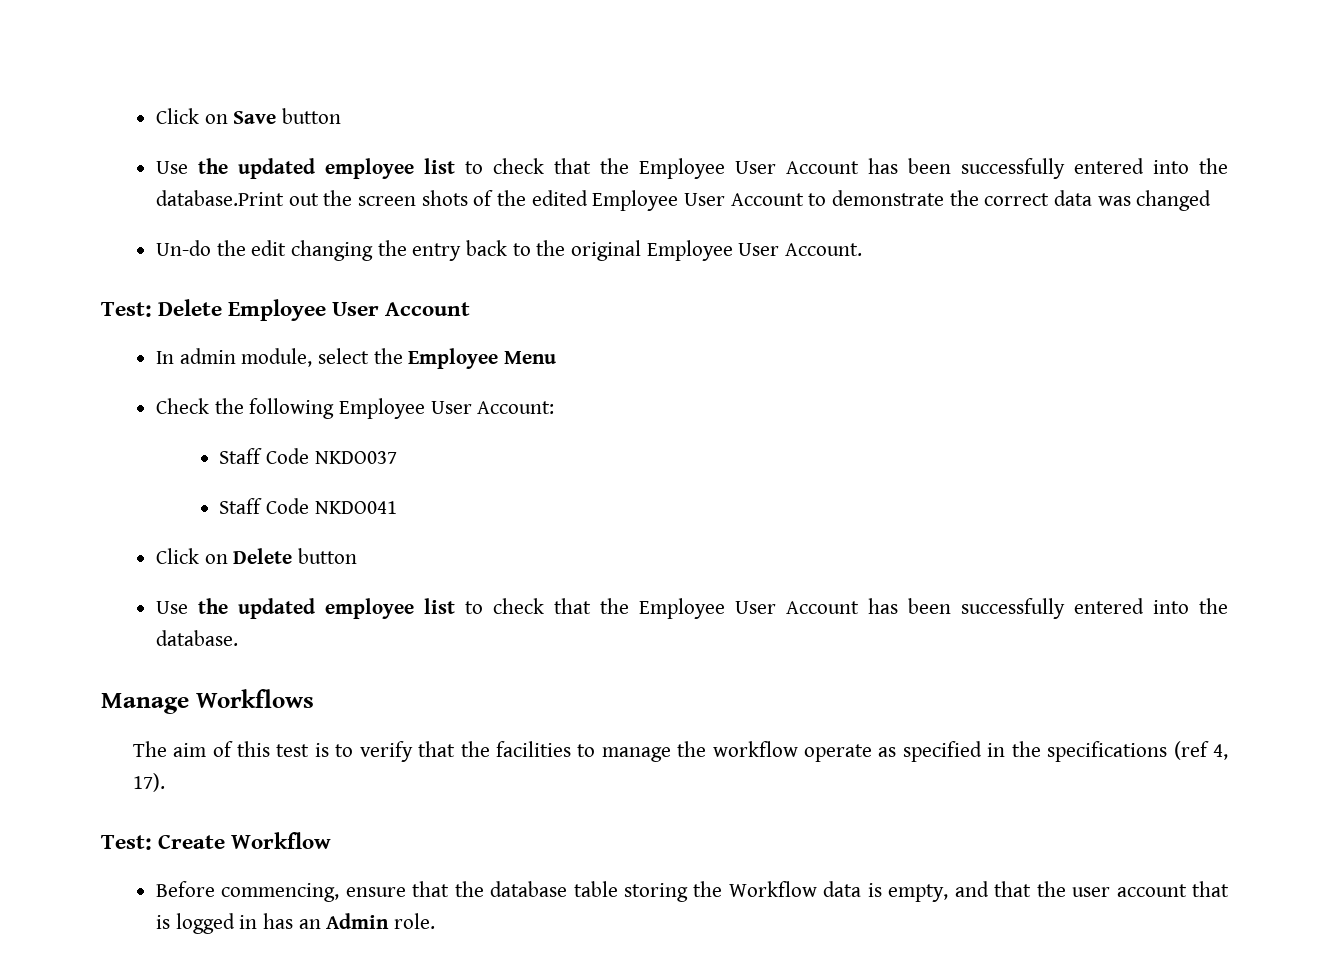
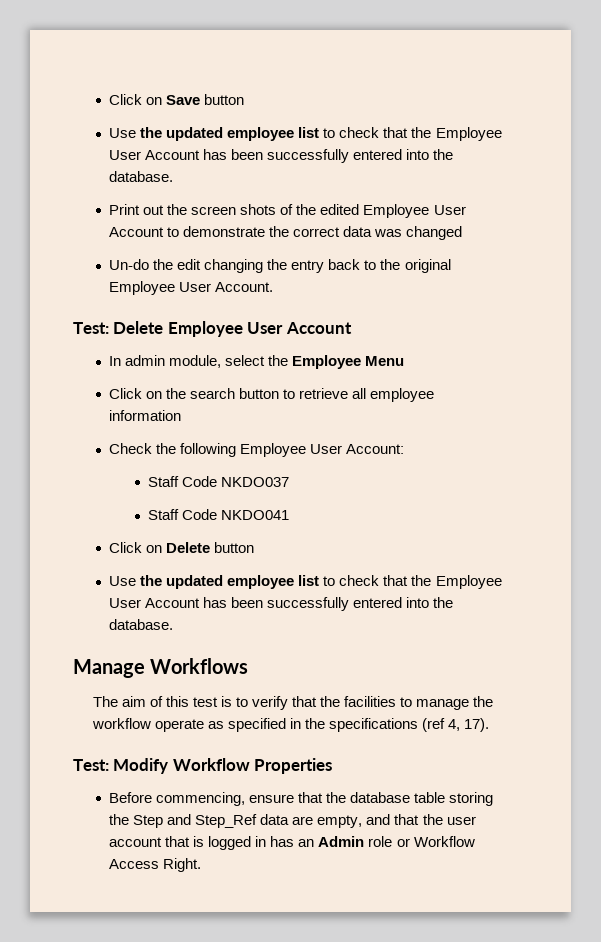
  Click on Save button
- Use the updated employee list to check that the Employee User Account has been successfully entered into the database.Print out the screen shots of the edited Employee User Account to demonstrate the correct data was changed
+ Use the updated employee list to check that the Employee User Account has been successfully entered into the database.
+ Print out the screen shots of the edited Employee User Account to demonstrate the correct data was changed
+ Click on the search button to retrieve all employee information
- Test: Create Workflow
+ Test: Modify Workflow Properties
- Before commencing, ensure that the database table storing the Workflow data is empty, and that the user account that is logged in has an Admin role.
+ Before commencing, ensure that the database table storing the Step and Step_Ref data are empty, and that the user account that is logged in has an Admin role or Workflow Access Right.

